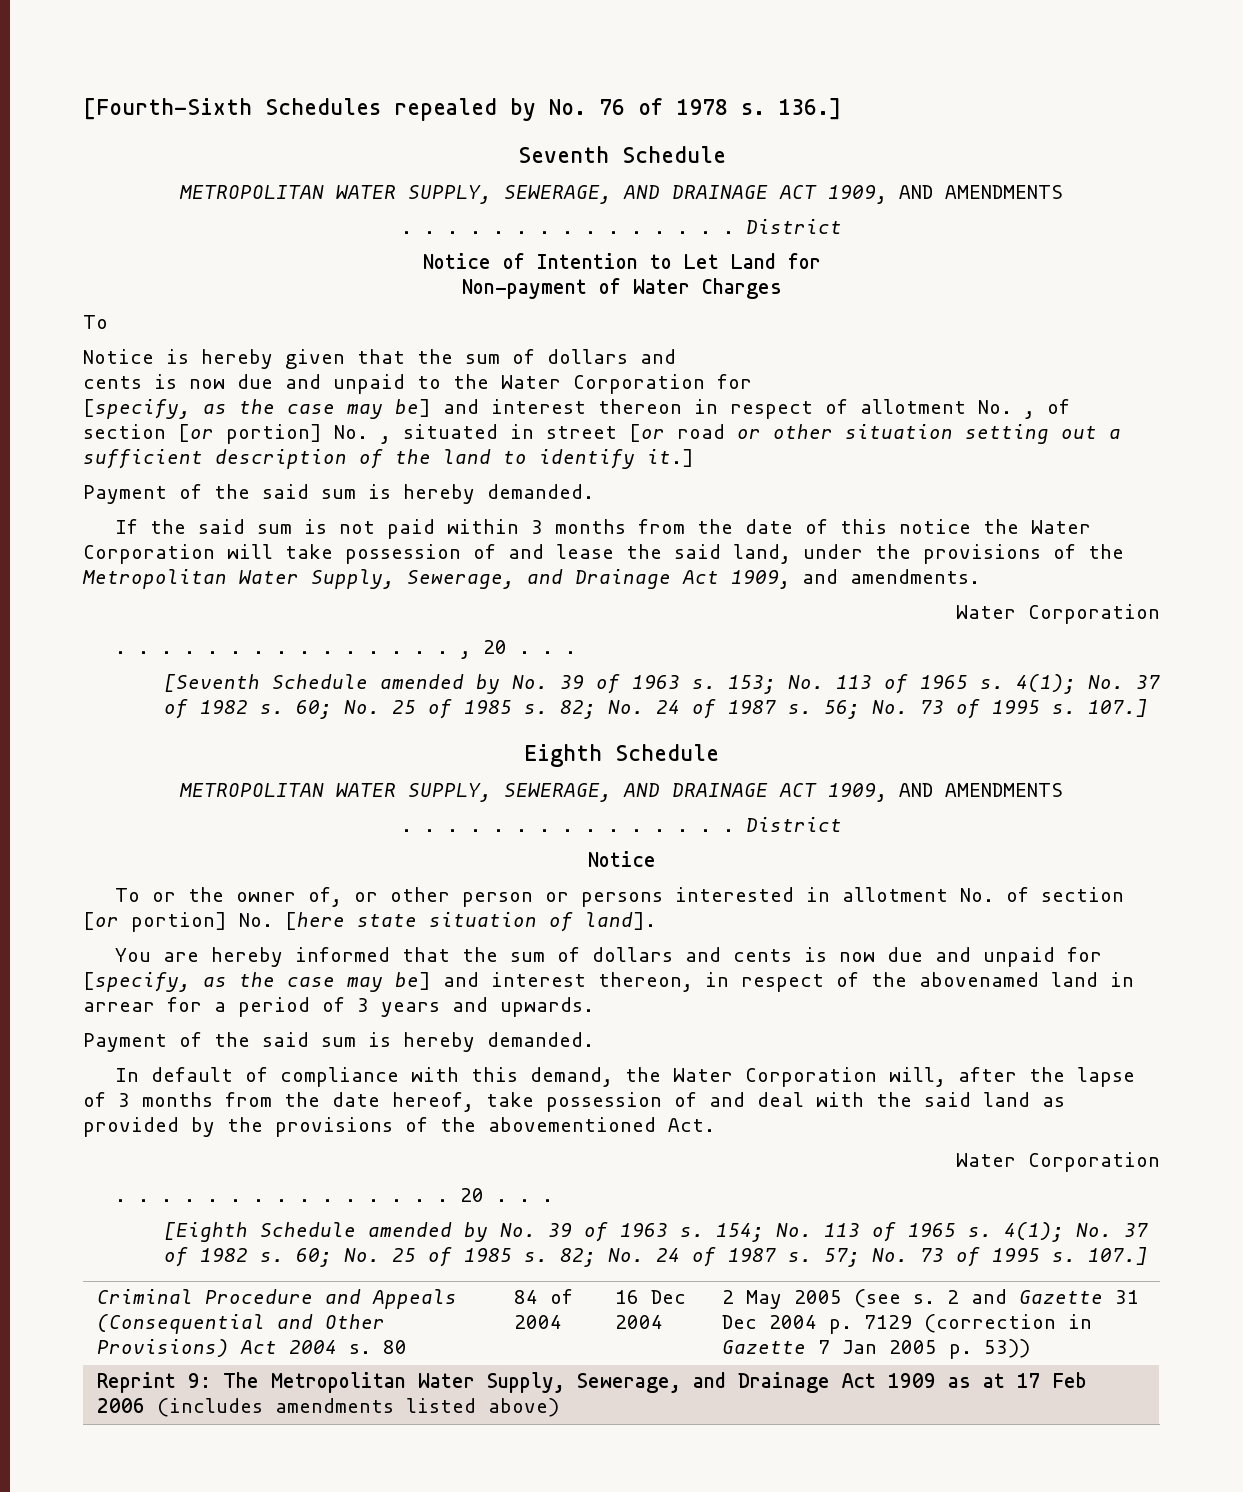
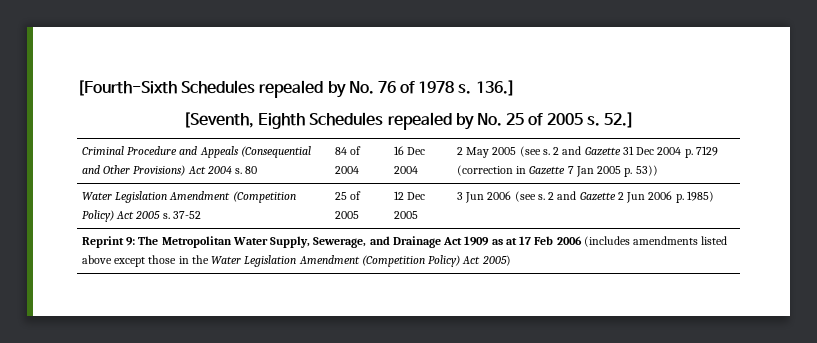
- Seventh Schedule
- METROPOLITAN WATER SUPPLY, SEWERAGE, AND DRAINAGE ACT 1909, AND AMENDMENTS
- . . . . . . . . . . . . . . . District
- Notice of Intention to Let Land for
- Non-payment of Water Charges
- To
- Notice is hereby given that the sum of dollars and
- cents is now due and unpaid to the Water Corporation for
- [specify, as the case may be] and interest thereon in respect of allotment No. , of section [or portion] No. , situated in street [or road or other situation setting out a sufficient description of the land to identify it.]
- Payment of the said sum is hereby demanded.
- If the said sum is not paid within 3 months from the date of this notice the Water Corporation will take possession of and lease the said land, under the provisions of the Metropolitan Water Supply, Sewerage, and Drainage Act 1909, and amendments.
- Water Corporation
- . . . . . . . . . . . . . . . , 20 . . .
- [Seventh Schedule amended by No. 39 of 1963 s. 153; No. 113 of 1965 s. 4(1); No. 37 of 1982 s. 60; No. 25 of 1985 s. 82; No. 24 of 1987 s. 56; No. 73 of 1995 s. 107.]
- Eighth Schedule
- METROPOLITAN WATER SUPPLY, SEWERAGE, AND DRAINAGE ACT 1909, AND AMENDMENTS
- . . . . . . . . . . . . . . . District
- Notice
- To or the owner of, or other person or persons interested in allotment No. of section [or portion] No. [here state situation of land].
- You are hereby informed that the sum of dollars and cents is now due and unpaid for [specify, as the case may be] and interest thereon, in respect of the abovenamed land in arrear for a period of 3 years and upwards.
- Payment of the said sum is hereby demanded.
- In default of compliance with this demand, the Water Corporation will, after the lapse of 3 months from the date hereof, take possession of and deal with the said land as provided by the provisions of the abovementioned Act.
- Water Corporation
- . . . . . . . . . . . . . . . 20 . . .
- [Eighth Schedule amended by No. 39 of 1963 s. 154; No. 113 of 1965 s. 4(1); No. 37 of 1982 s. 60; No. 25 of 1985 s. 82; No. 24 of 1987 s. 57; No. 73 of 1995 s. 107.]
+ [Seventh, Eighth Schedules repealed by No. 25 of 2005 s. 52.]
+ Water Legislation Amendment (Competition Policy) Act 2005 s. 37-52 | 25 of 2005 | 12 Dec 2005 | 3 Jun 2006 (see s. 2 and Gazette 2 Jun 2006 p. 1985)
- Reprint 9: The Metropolitan Water Supply, Sewerage, and Drainage Act 1909 as at 17 Feb 2006 (includes amendments listed above)
+ Reprint 9: The Metropolitan Water Supply, Sewerage, and Drainage Act 1909 as at 17 Feb 2006 (includes amendments listed above except those in the Water Legislation Amendment (Competition Policy) Act 2005)

